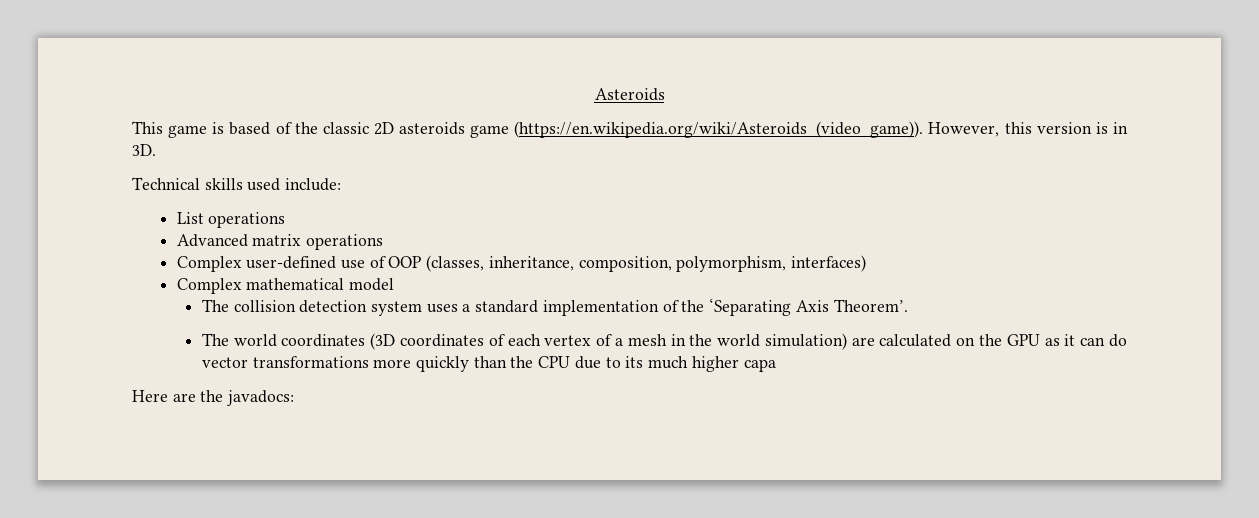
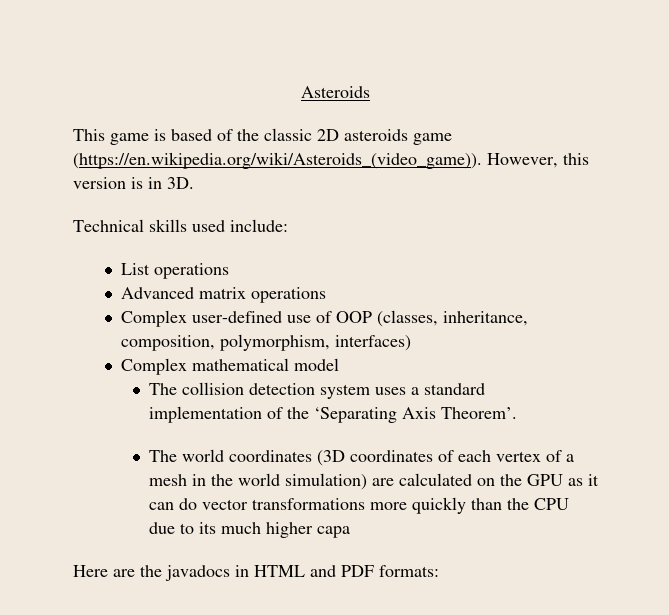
- Here are the javadocs:
+ Here are the javadocs in HTML and PDF formats:

